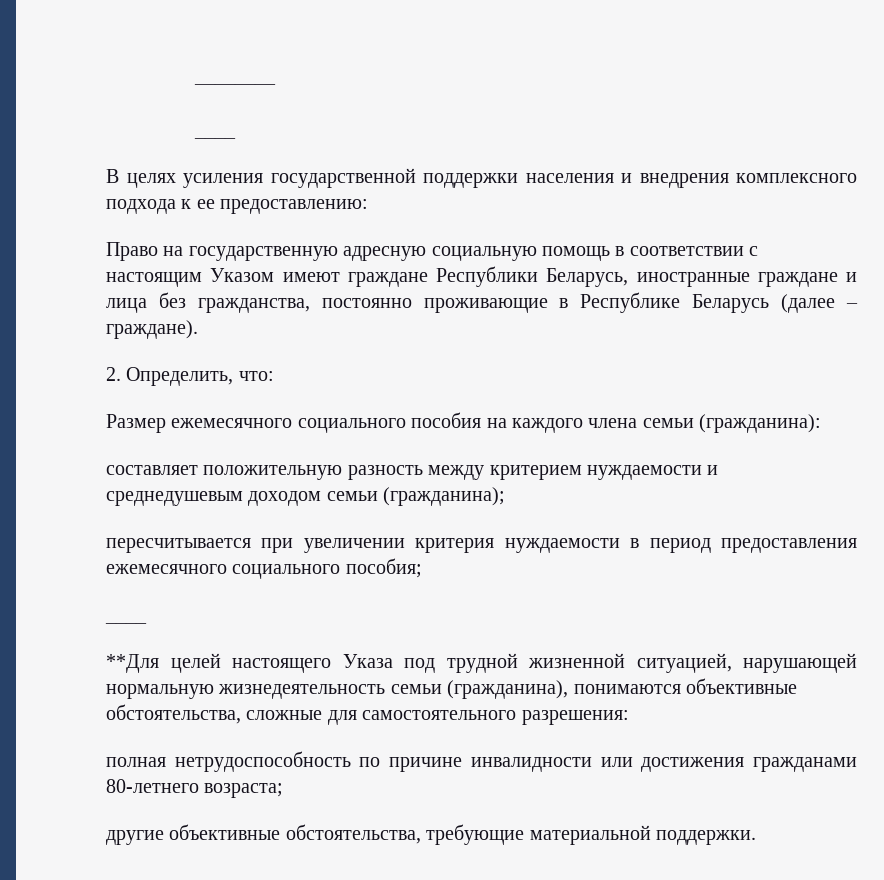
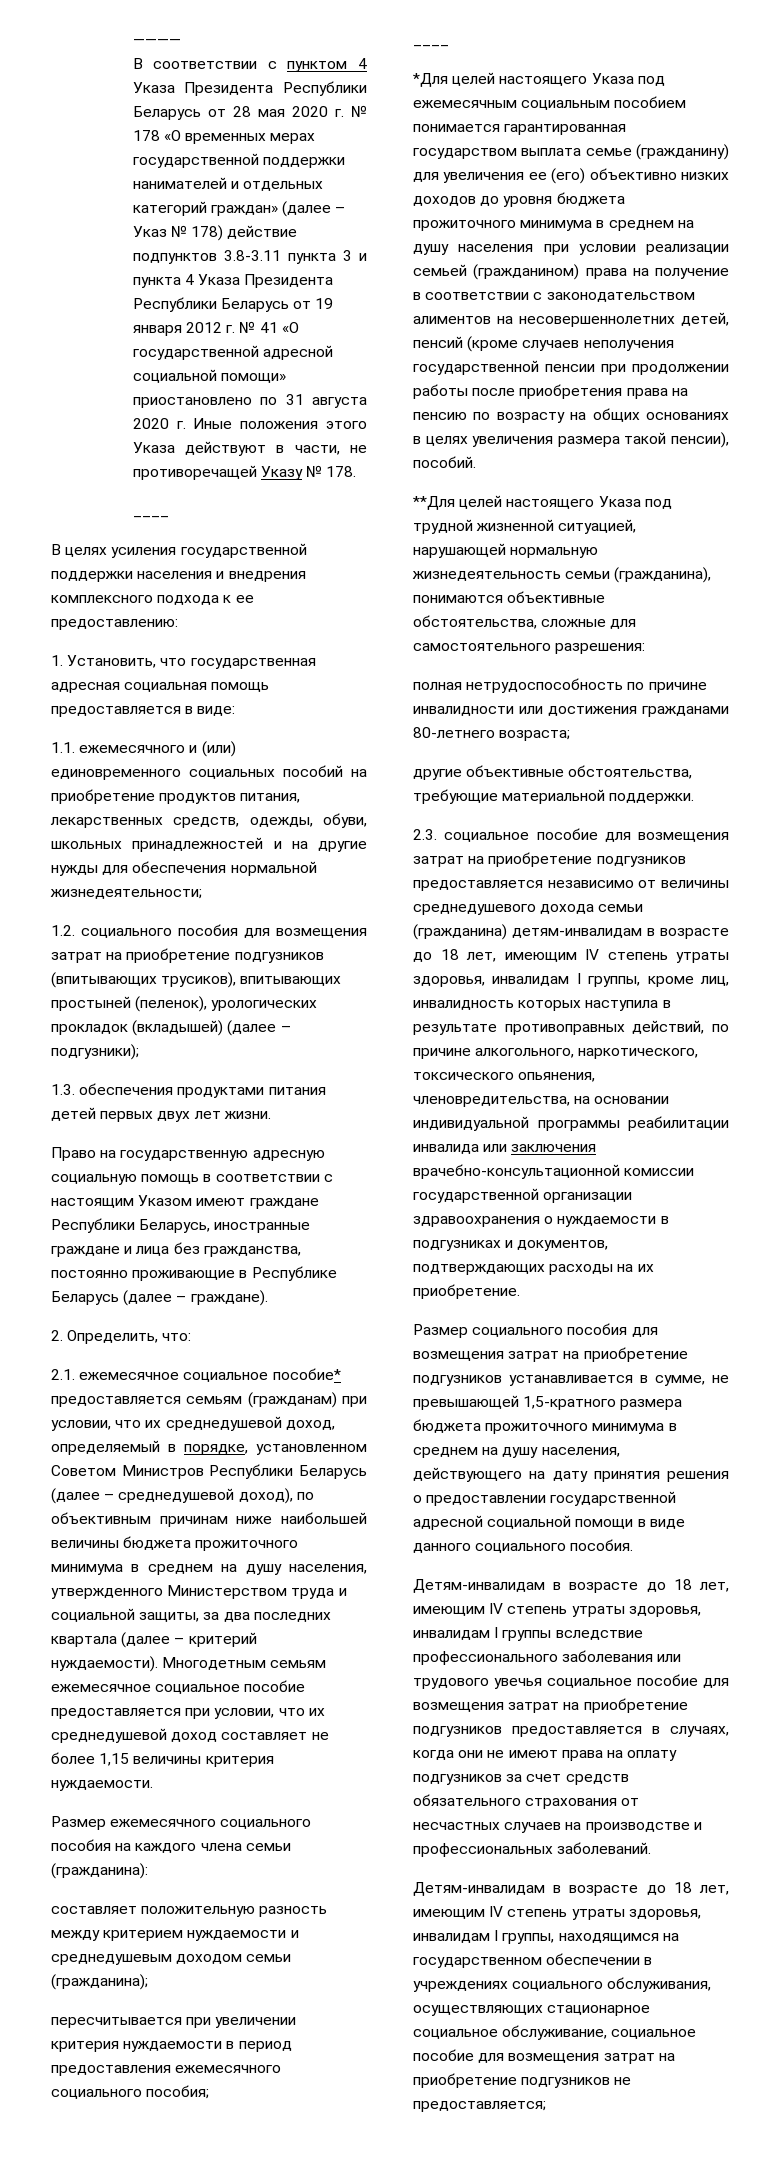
+ В соответствии с пунктом 4 Указа Президента Республики Беларусь от 28 мая 2020 г. № 178 «О временных мерах государственной поддержки нанимателей и отдельных категорий граждан» (далее – Указ № 178) действие подпунктов 3.8-3.11 пункта 3 и пункта 4 Указа Президента Республики Беларусь от 19 января 2012 г. № 41 «О государственной адресной социальной помощи» приостановлено по 31 августа 2020 г. Иные положения этого Указа действуют в части, не противоречащей Указу № 178.
+ 1. Установить, что государственная адресная социальная помощь предоставляется в виде:
+ 1.1. ежемесячного и (или) единовременного социальных пособий на приобретение продуктов питания, лекарственных средств, одежды, обуви, школьных принадлежностей и на другие нужды для обеспечения нормальной жизнедеятельности;
+ 1.2. социального пособия для возмещения затрат на приобретение подгузников (впитывающих трусиков), впитывающих простыней (пеленок), урологических прокладок (вкладышей) (далее – подгузники);
+ 1.3. обеспечения продуктами питания детей первых двух лет жизни.
+ 2.1. ежемесячное социальное пособие* предоставляется семьям (гражданам) при условии, что их среднедушевой доход, определяемый в порядке, установленном Советом Министров Республики Беларусь (далее – среднедушевой доход), по объективным причинам ниже наибольшей величины бюджета прожиточного минимума в среднем на душу населения, утвержденного Министерством труда и социальной защиты, за два последних квартала (далее – критерий нуждаемости). Многодетным семьям ежемесячное социальное пособие предоставляется при условии, что их среднедушевой доход составляет не более 1,15 величины критерия нуждаемости.
+ *Для целей настоящего Указа под ежемесячным социальным пособием понимается гарантированная государством выплата семье (гражданину) для увеличения ее (его) объективно низких доходов до уровня бюджета прожиточного минимума в среднем на душу населения при условии реализации семьей (гражданином) права на получение в соответствии с законодательством алиментов на несовершеннолетних детей, пенсий (кроме случаев неполучения государственной пенсии при продолжении работы после приобретения права на пенсию по возрасту на общих основаниях в целях увеличения размера такой пенсии), пособий.
+ 2.3. социальное пособие для возмещения затрат на приобретение подгузников предоставляется независимо от величины среднедушевого дохода семьи (гражданина) детям-инвалидам в возрасте до 18 лет, имеющим IV степень утраты здоровья, инвалидам I группы, кроме лиц, инвалидность которых наступила в результате противоправных действий, по причине алкогольного, наркотического, токсического опьянения, членовредительства, на основании индивидуальной программы реабилитации инвалида или заключения врачебно-консультационной комиссии государственной организации здравоохранения о нуждаемости в подгузниках и документов, подтверждающих расходы на их приобретение.
+ Размер социального пособия для возмещения затрат на приобретение подгузников устанавливается в сумме, не превышающей 1,5-кратного размера бюджета прожиточного минимума в среднем на душу населения, действующего на дату принятия решения о предоставлении государственной адресной социальной помощи в виде данного социального пособия.
+ Детям-инвалидам в возрасте до 18 лет, имеющим IV степень утраты здоровья, инвалидам I группы вследствие профессионального заболевания или трудового увечья социальное пособие для возмещения затрат на приобретение подгузников предоставляется в случаях, когда они не имеют права на оплату подгузников за счет средств обязательного страхования от несчастных случаев на производстве и профессиональных заболеваний.
+ Детям-инвалидам в возрасте до 18 лет, имеющим IV степень утраты здоровья, инвалидам I группы, находящимся на государственном обеспечении в учреждениях социального обслуживания, осуществляющих стационарное социальное обслуживание, социальное пособие для возмещения затрат на приобретение подгузников не предоставляется;

